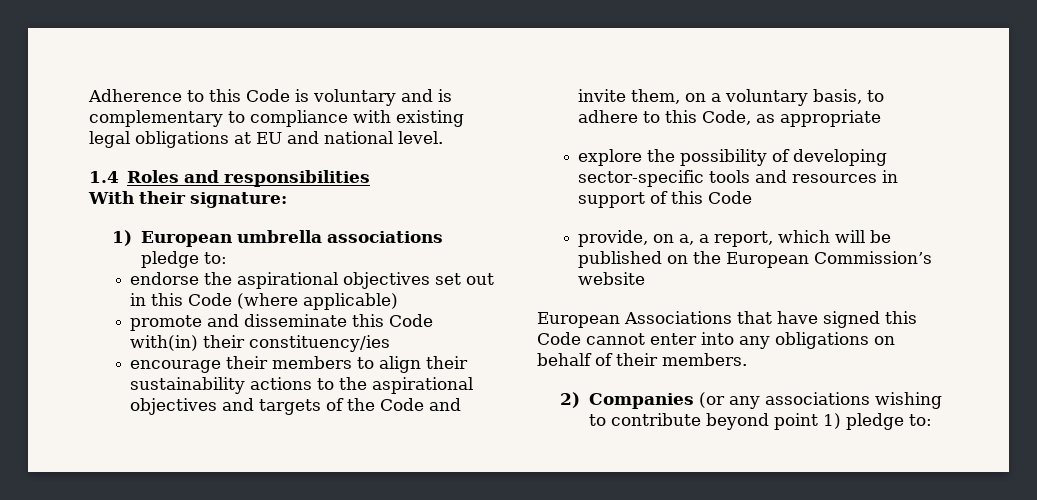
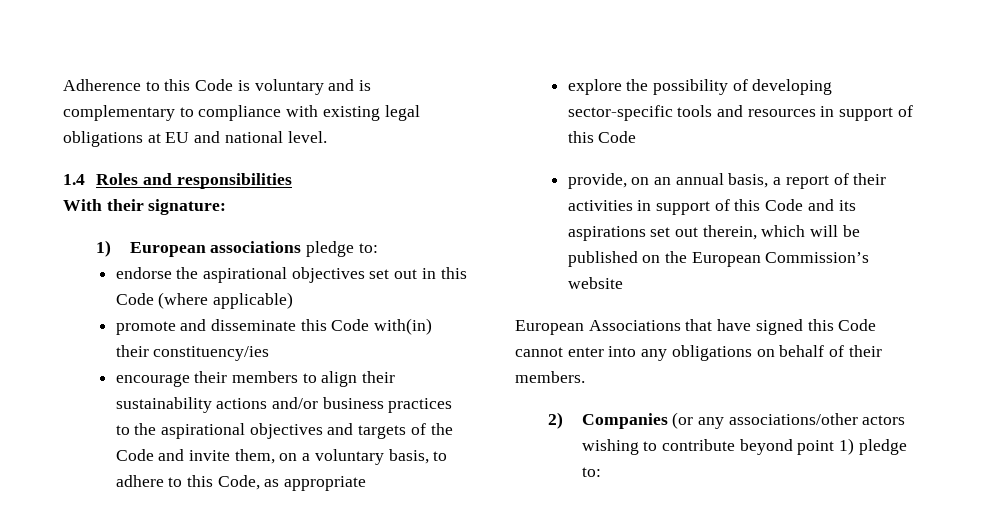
- 1) European umbrella associations pledge to:
+ 1) European associations pledge to:
- encourage their members to align their sustainability actions to the aspirational objectives and targets of the Code and invite them, on a voluntary basis, to adhere to this Code, as appropriate
+ encourage their members to align their sustainability actions and/or business practices to the aspirational objectives and targets of the Code and invite them, on a voluntary basis, to adhere to this Code, as appropriate
- provide, on a, a report, which will be published on the European Commission’s website
+ provide, on an annual basis, a report of their activities in support of this Code and its aspirations set out therein, which will be published on the European Commission’s website
- 2) Companies (or any associations wishing to contribute beyond point 1) pledge to:
+ 2) Companies (or any associations/other actors wishing to contribute beyond point 1) pledge to:

